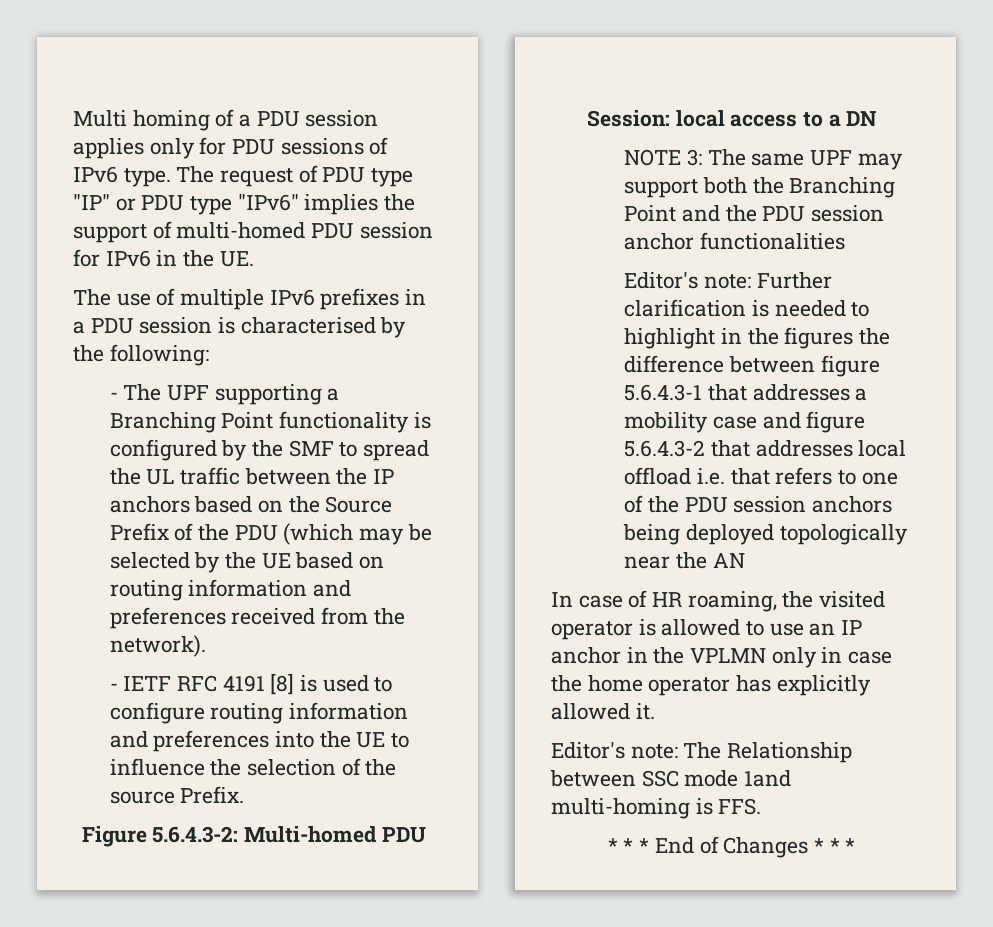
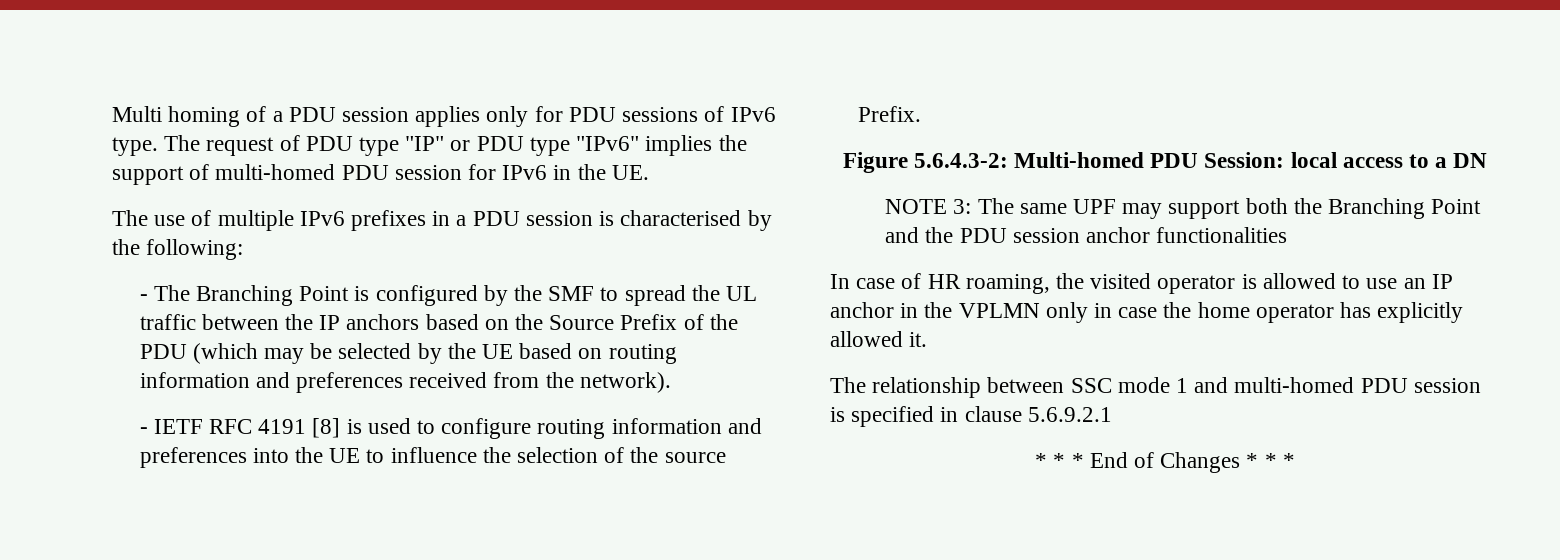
- - The UPF supporting a Branching Point functionality is configured by the SMF to spread the UL traffic between the IP anchors based on the Source Prefix of the PDU (which may be selected by the UE based on routing information and preferences received from the network).
+ - The Branching Point is configured by the SMF to spread the UL traffic between the IP anchors based on the Source Prefix of the PDU (which may be selected by the UE based on routing information and preferences received from the network).
- Editor's note: Further clarification is needed to highlight in the figures the difference between figure 5.6.4.3-1 that addresses a mobility case and figure 5.6.4.3-2 that addresses local offload i.e. that refers to one of the PDU session anchors being deployed topologically near the AN
- Editor's note: The Relationship between SSC mode 1and multi-homing is FFS.
+ The relationship between SSC mode 1 and multi-homed PDU session is specified in clause 5.6.9.2.1

